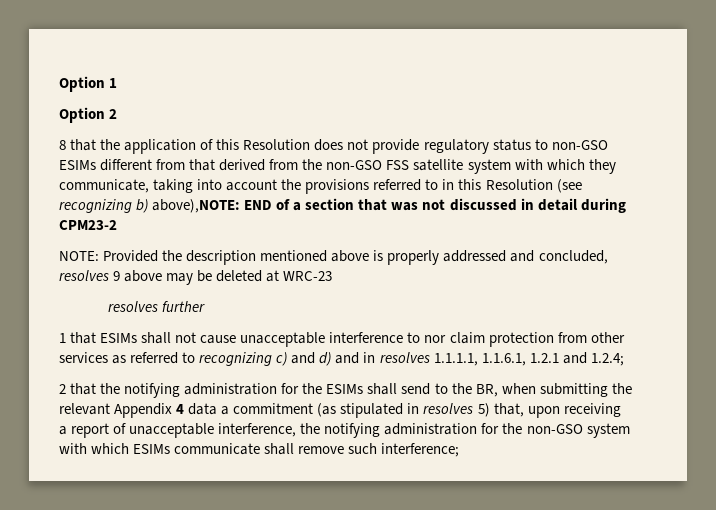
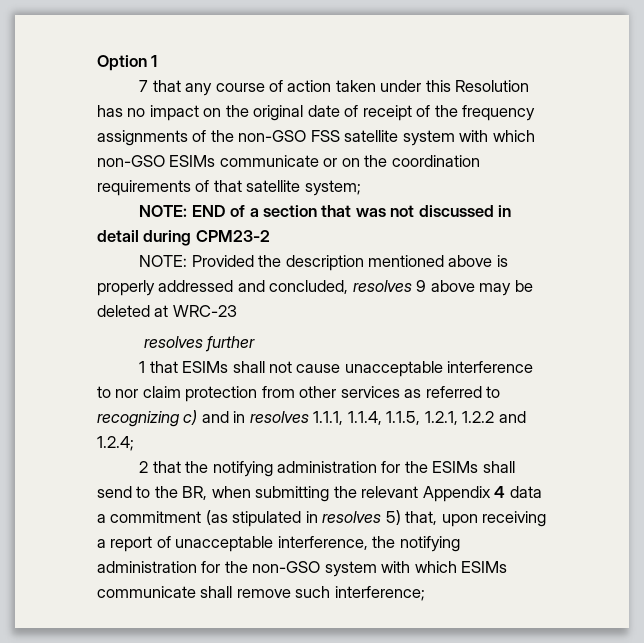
- Option 2
- 8 that the application of this Resolution does not provide regulatory status to non-GSO ESIMs different from that derived from the non-GSO FSS satellite system with which they communicate, taking into account the provisions referred to in this Resolution (see recognizing b) above),NOTE: END of a section that was not discussed in detail during CPM23-2
+ 7 that any course of action taken under this Resolution has no impact on the original date of receipt of the frequency assignments of the non-GSO FSS satellite system with which non-GSO ESIMs communicate or on the coordination requirements of that satellite system;
+ NOTE: END of a section that was not discussed in detail during CPM23-2
- 1 that ESIMs shall not cause unacceptable interference to nor claim protection from other services as referred to recognizing c) and d) and in resolves 1.1.1.1, 1.1.6.1, 1.2.1 and 1.2.4;
+ 1 that ESIMs shall not cause unacceptable interference to nor claim protection from other services as referred to recognizing c) and in resolves 1.1.1, 1.1.4, 1.1.5, 1.2.1, 1.2.2 and 1.2.4;

